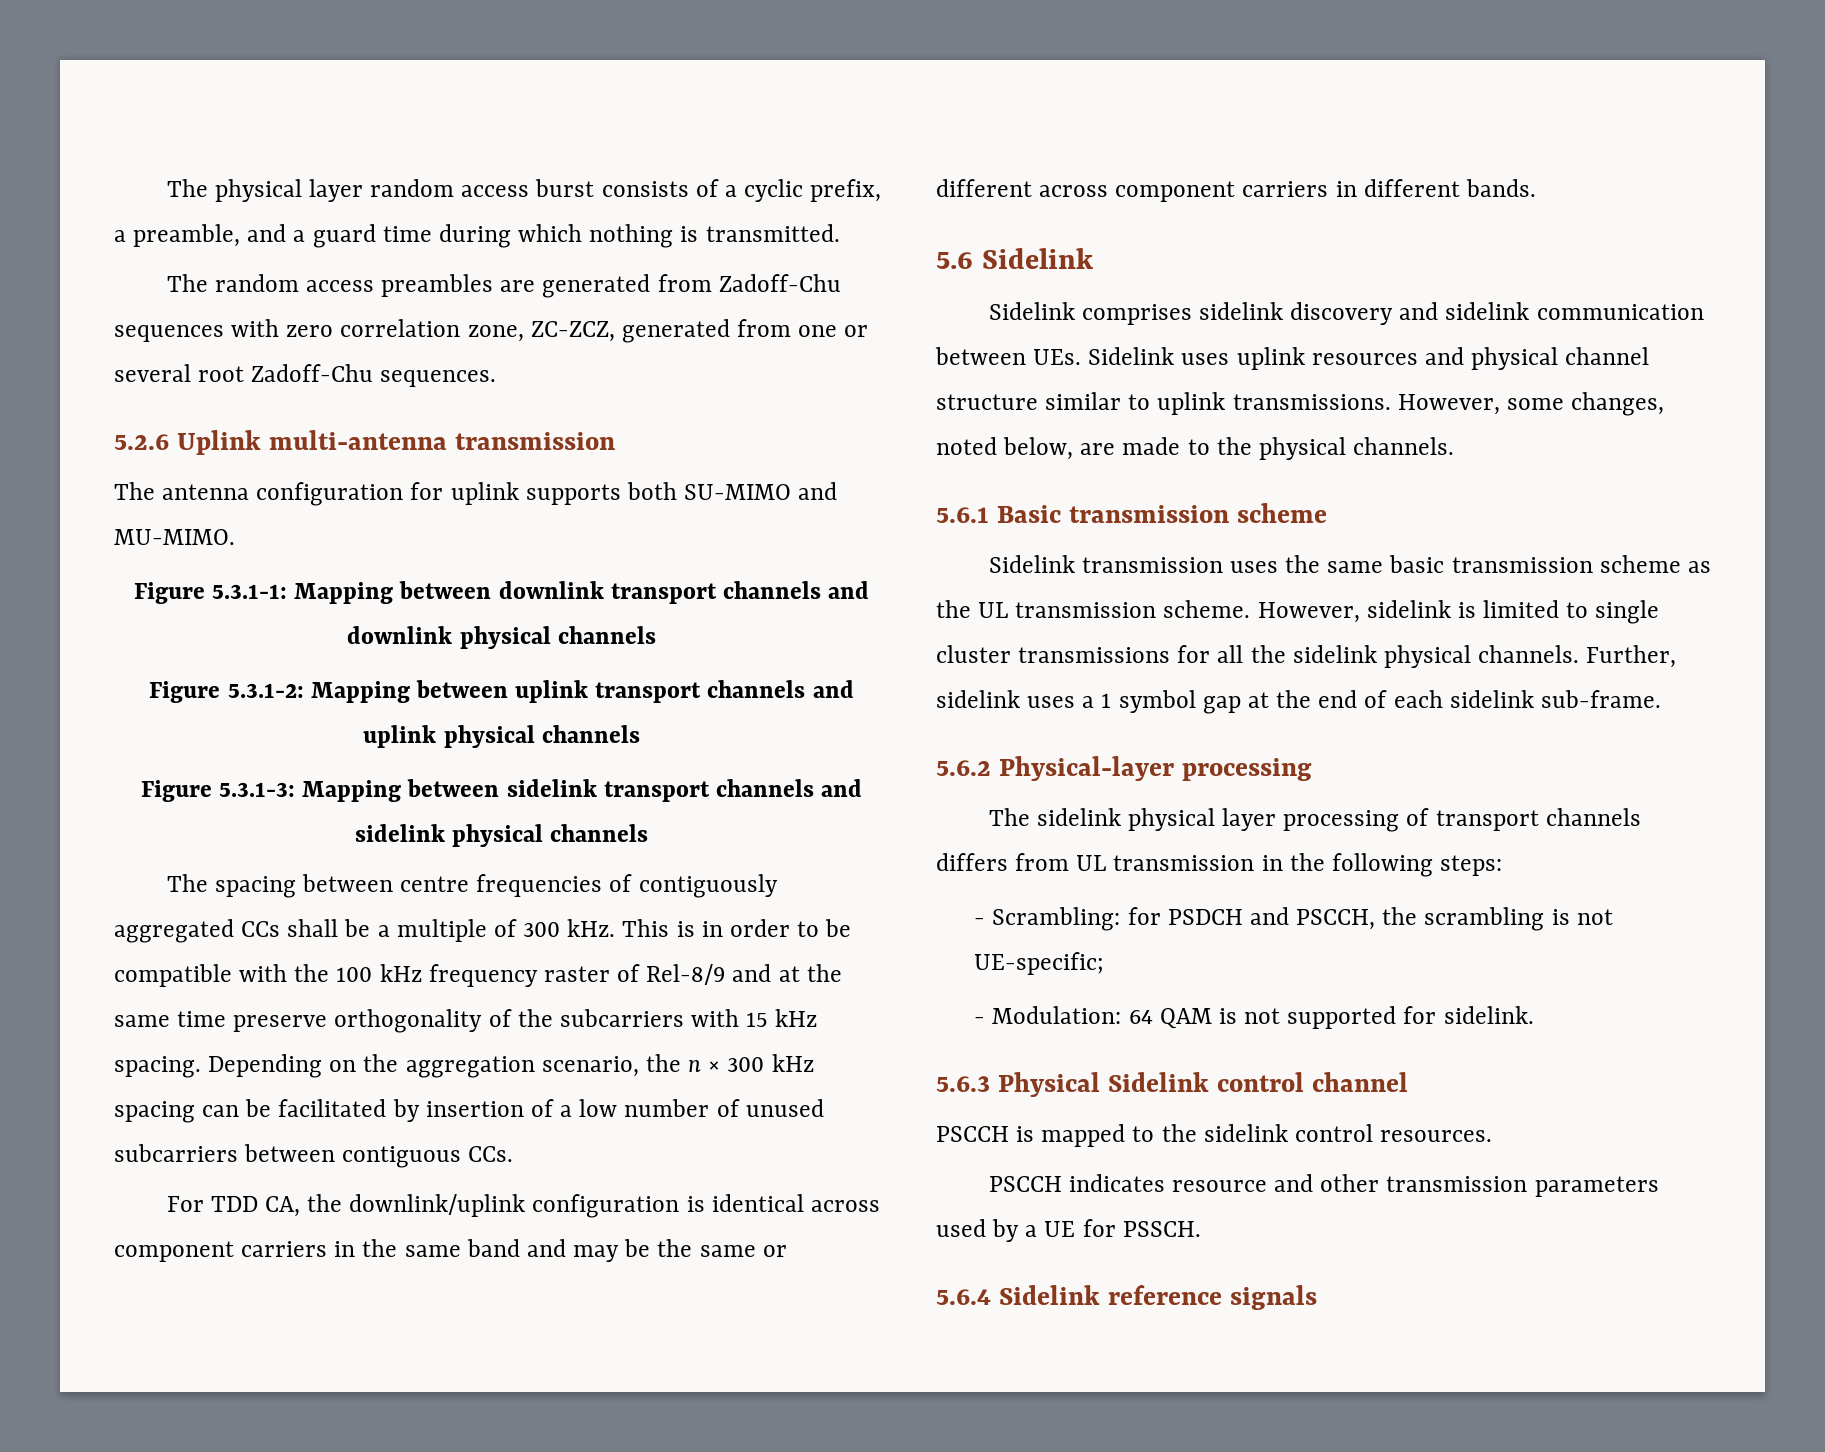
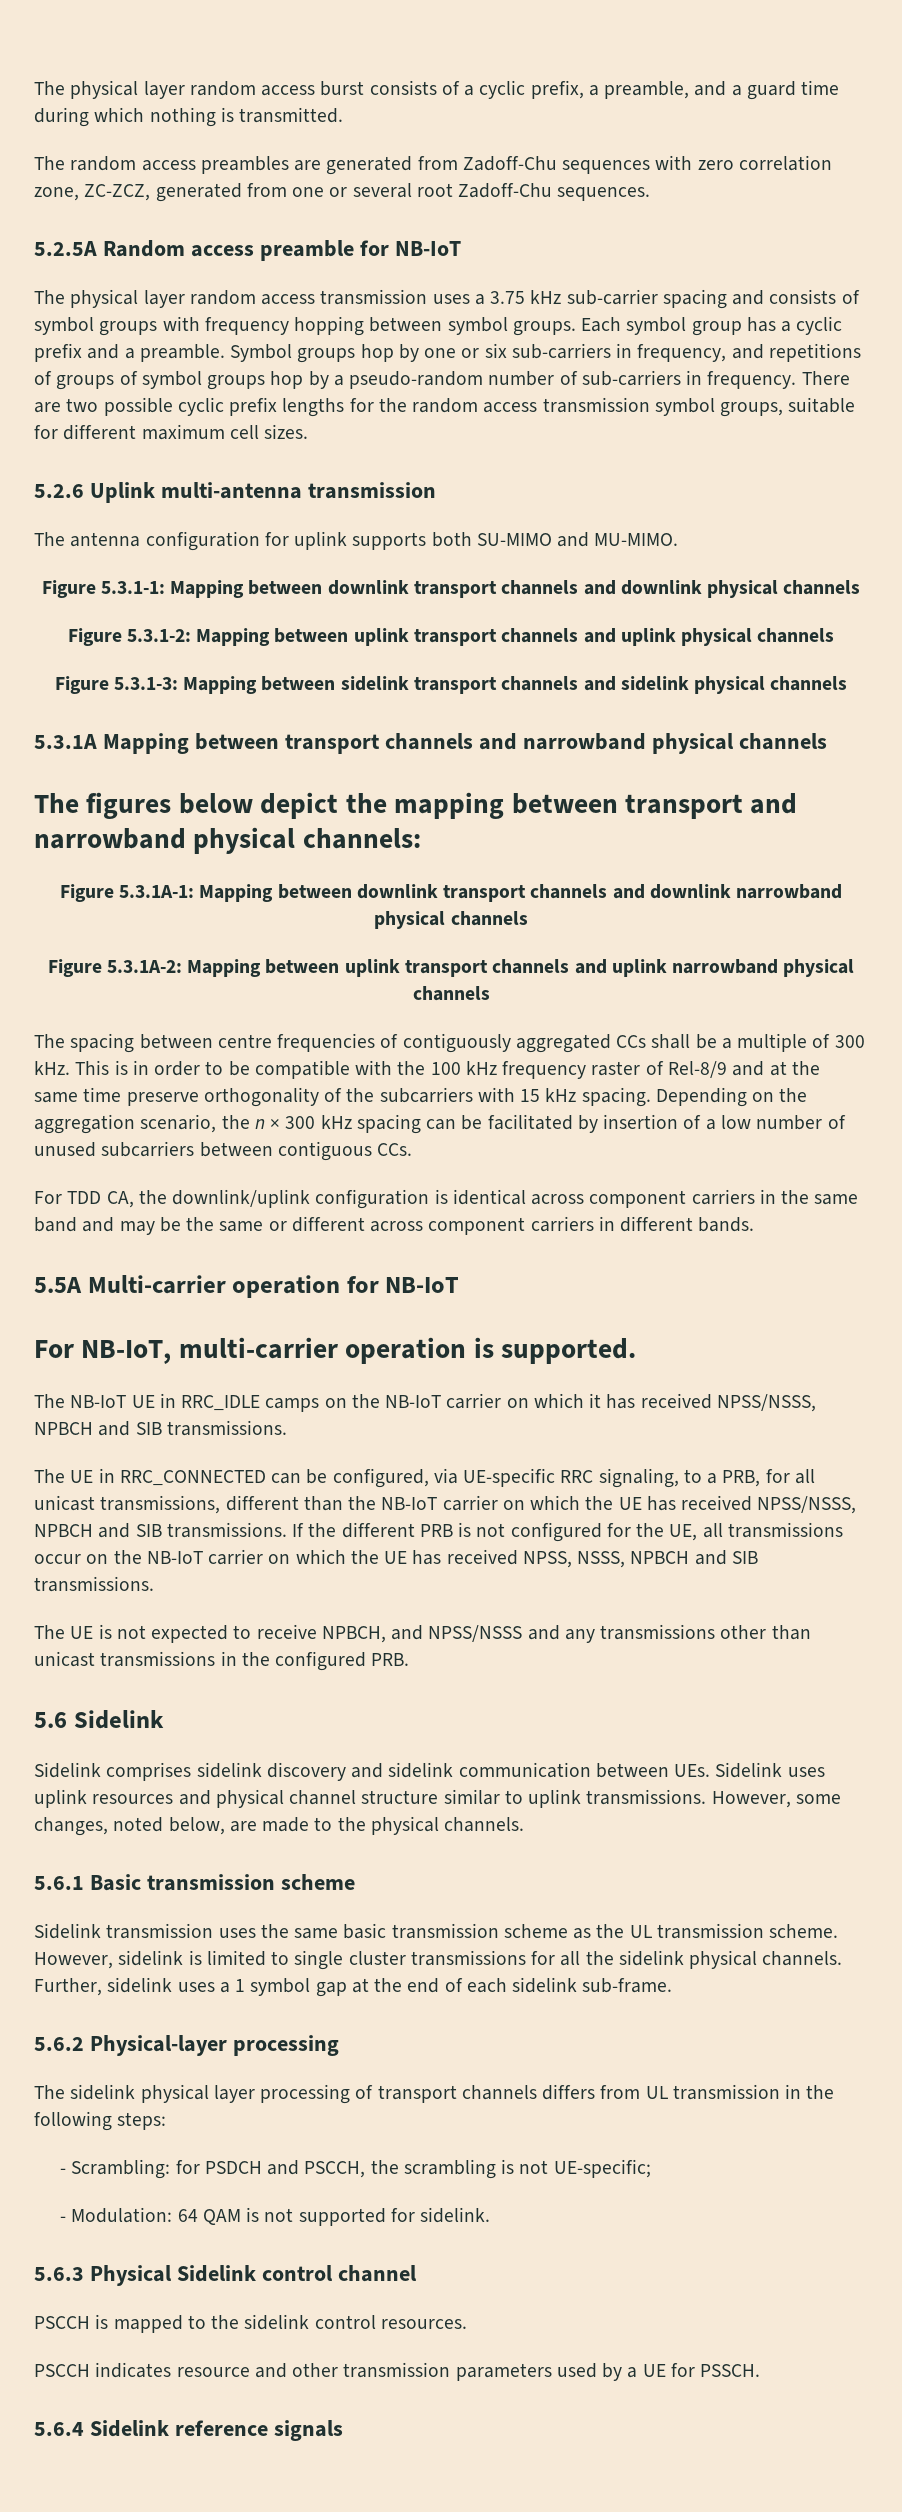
+ 5.2.5A Random access preamble for NB-IoT
+ The physical layer random access transmission uses a 3.75 kHz sub-carrier spacing and consists of symbol groups with frequency hopping between symbol groups. Each symbol group has a cyclic prefix and a preamble. Symbol groups hop by one or six sub-carriers in frequency, and repetitions of groups of symbol groups hop by a pseudo-random number of sub-carriers in frequency. There are two possible cyclic prefix lengths for the random access transmission symbol groups, suitable for different maximum cell sizes.
+ 5.3.1A Mapping between transport channels and narrowband physical channels
+ The figures below depict the mapping between transport and narrowband physical channels:
+ Figure 5.3.1A-1: Mapping between downlink transport channels and downlink narrowband physical channels
+ Figure 5.3.1A-2: Mapping between uplink transport channels and uplink narrowband physical channels
+ 5.5A Multi-carrier operation for NB-IoT
+ For NB-IoT, multi-carrier operation is supported.
+ The NB-IoT UE in RRC_IDLE camps on the NB-IoT carrier on which it has received NPSS/NSSS, NPBCH and SIB transmissions.
+ The UE in RRC_CONNECTED can be configured, via UE-specific RRC signaling, to a PRB, for all unicast transmissions, different than the NB-IoT carrier on which the UE has received NPSS/NSSS, NPBCH and SIB transmissions. If the different PRB is not configured for the UE, all transmissions occur on the NB-IoT carrier on which the UE has received NPSS, NSSS, NPBCH and SIB transmissions.
+ The UE is not expected to receive NPBCH, and NPSS/NSSS and any transmissions other than unicast transmissions in the configured PRB.

